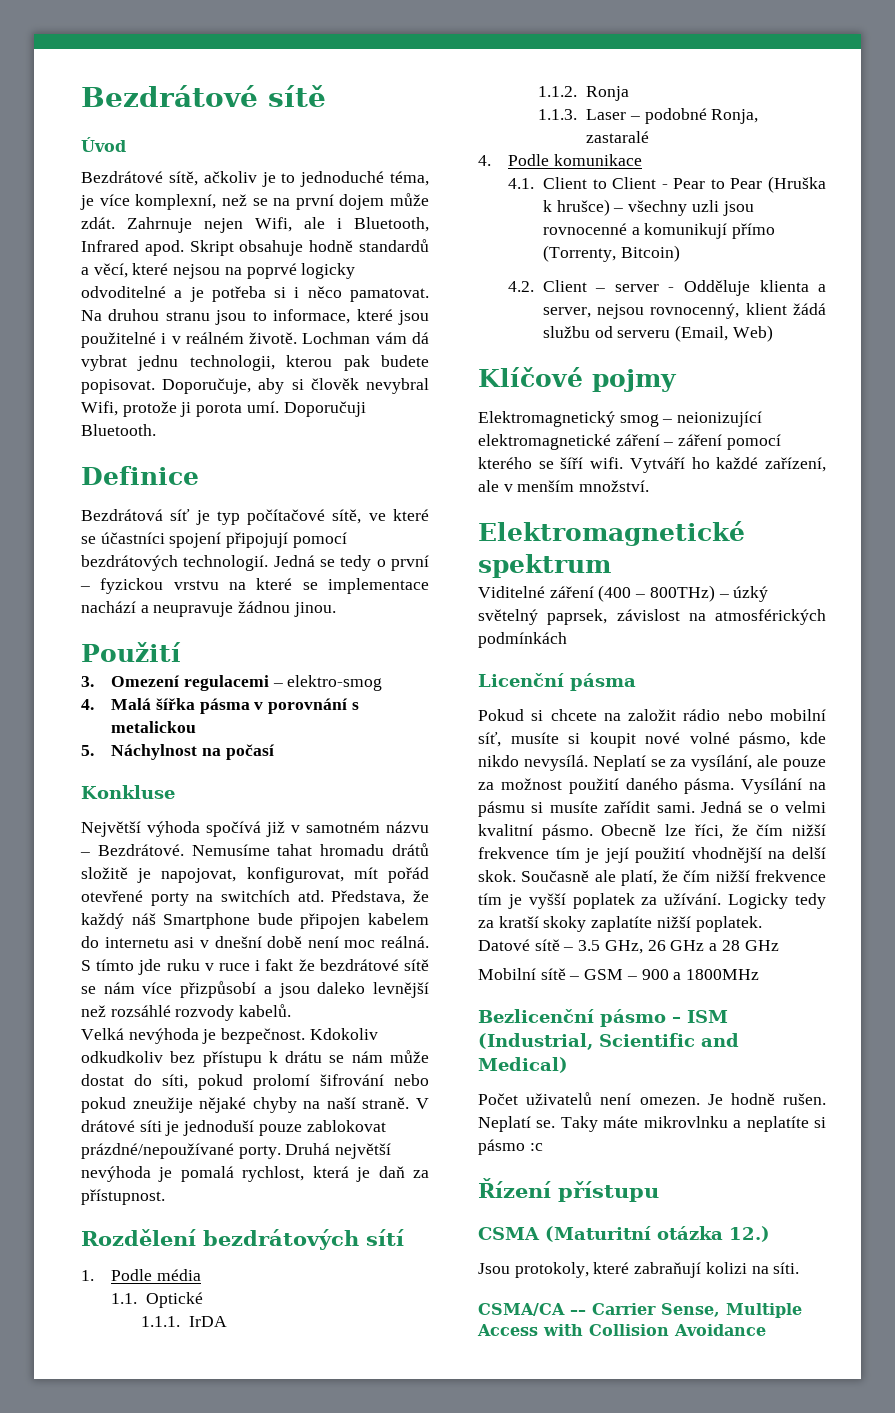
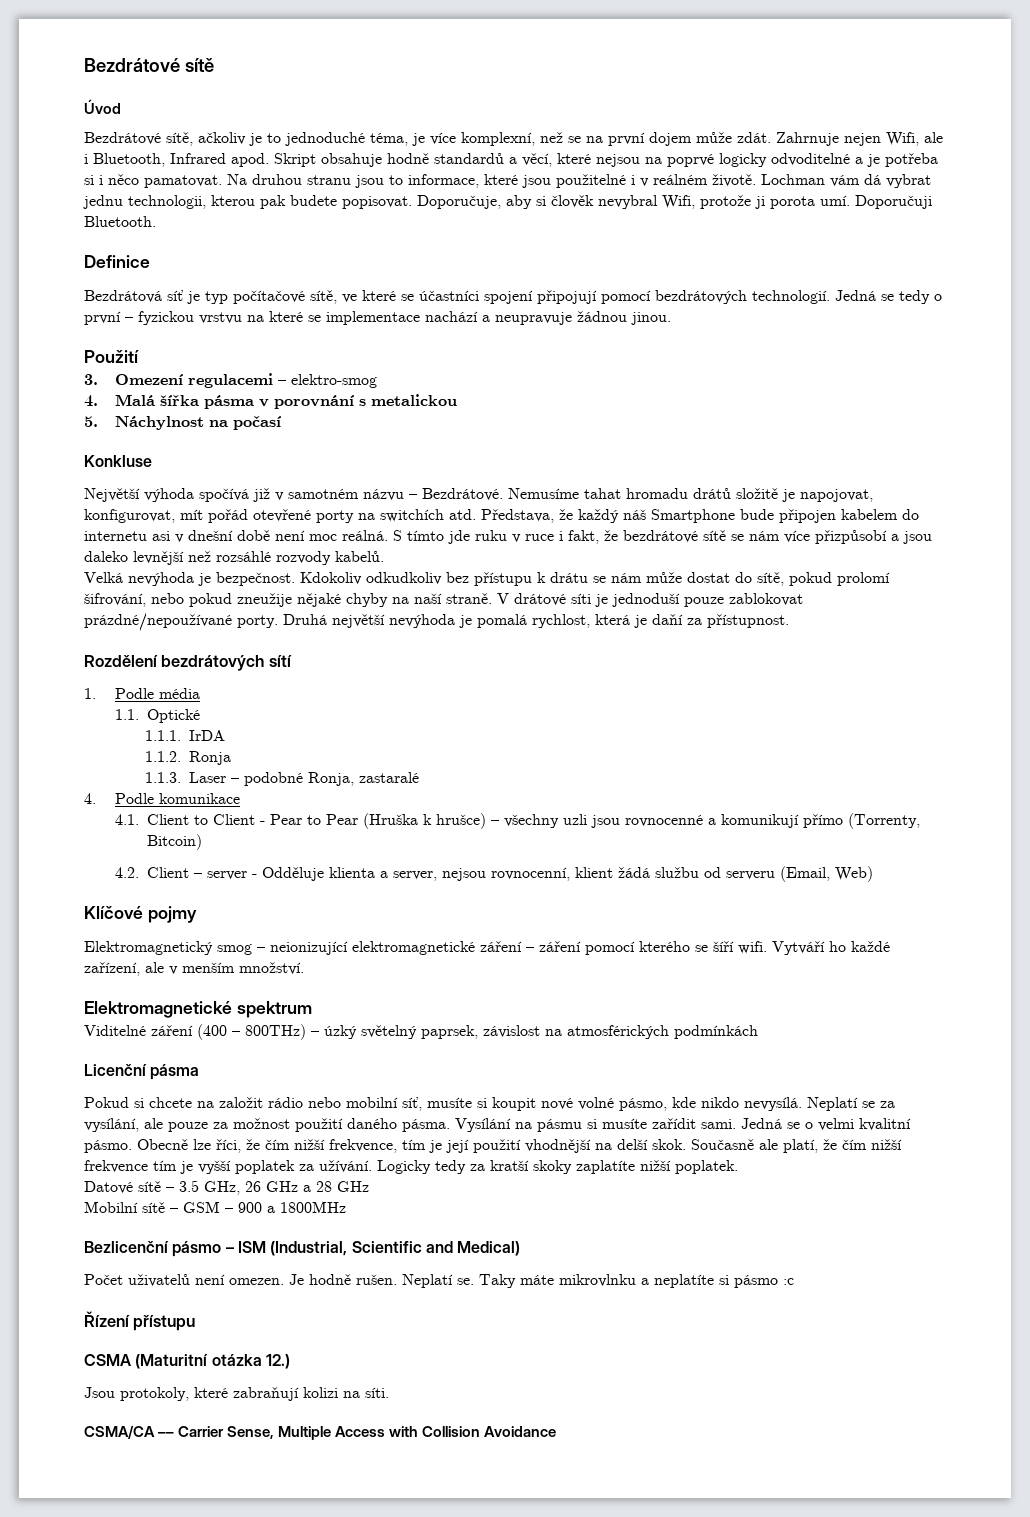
- S tímto jde ruku v ruce i fakt že bezdrátové sítě se nám více přizpůsobí a jsou daleko levnější než rozsáhlé rozvody kabelů.
+ S tímto jde ruku v ruce i fakt, že bezdrátové sítě se nám více přizpůsobí a jsou daleko levnější než rozsáhlé rozvody kabelů.
- Kdokoliv odkudkoliv bez přístupu k drátu se nám může dostat do síti, pokud prolomí šifrování nebo pokud zneužije nějaké chyby na naší straně.
+ Kdokoliv odkudkoliv bez přístupu k drátu se nám může dostat do sítě, pokud prolomí šifrování, nebo pokud zneužije nějaké chyby na naší straně.
- Druhá největší nevýhoda je pomalá rychlost, která je daň za přístupnost.
+ Druhá největší nevýhoda je pomalá rychlost, která je daňí za přístupnost.
- 4.2. Client – server - Odděluje klienta a server, nejsou rovnocenný, klient žádá službu od serveru (Email, Web)
+ 4.2. Client – server - Odděluje klienta a server, nejsou rovnocenní, klient žádá službu od serveru (Email, Web)
- Obecně lze říci, že čím nižší frekvence tím je její použití vhodnější na delší skok.
+ Obecně lze říci, že čím nižší frekvence, tím je její použití vhodnější na delší skok.

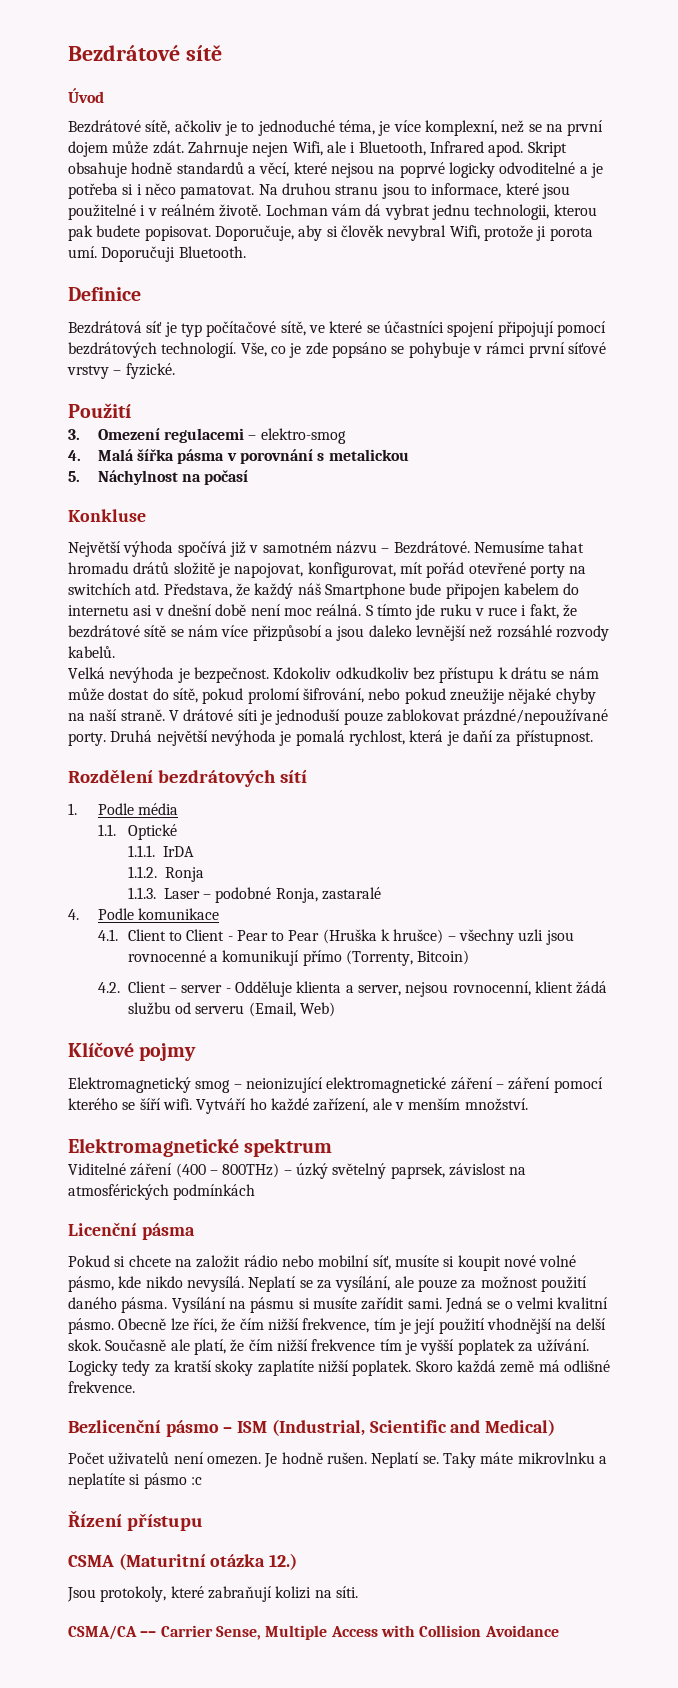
- Jedná se tedy o první – fyzickou vrstvu na které se implementace nachází a neupravuje žádnou jinou.
+ Vše, co je zde popsáno se pohybuje v rámci první síťové vrstvy – fyzické.
- Logicky tedy za kratší skoky zaplatíte nižší poplatek.
- Datové sítě – 3.5 GHz, 26 GHz a 28 GHz
- Mobilní sítě – GSM – 900 a 1800MHz
+ Logicky tedy za kratší skoky zaplatíte nižší poplatek. Skoro každá země má odlišné frekvence.

